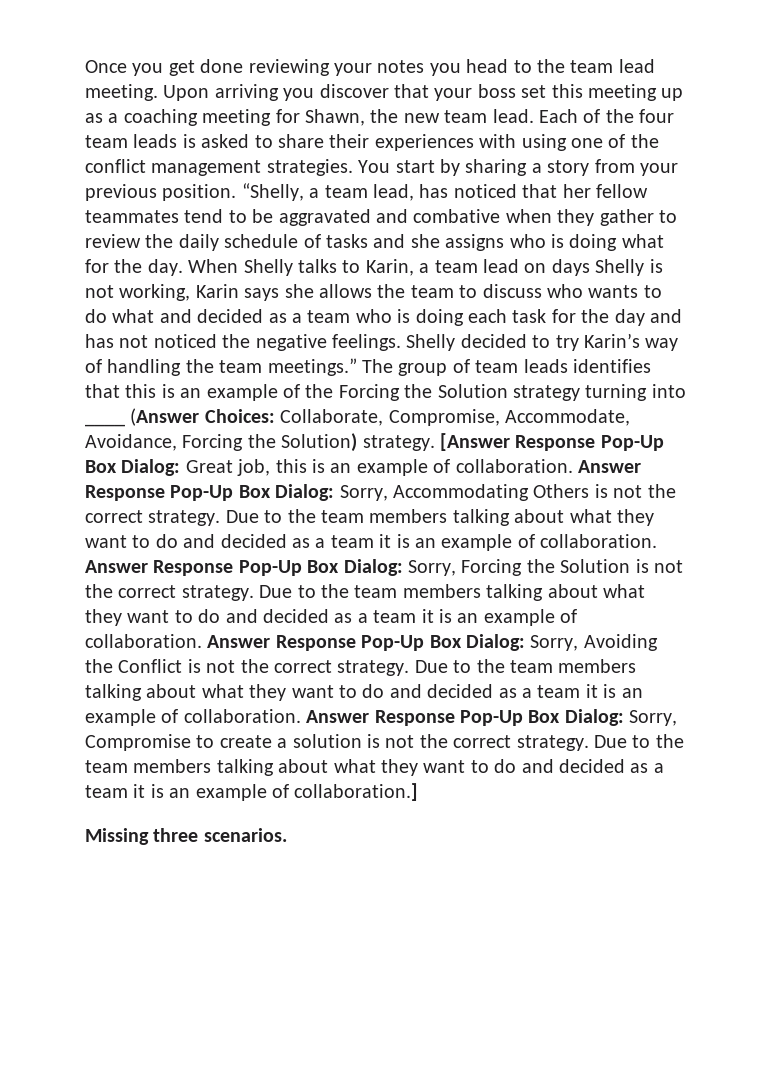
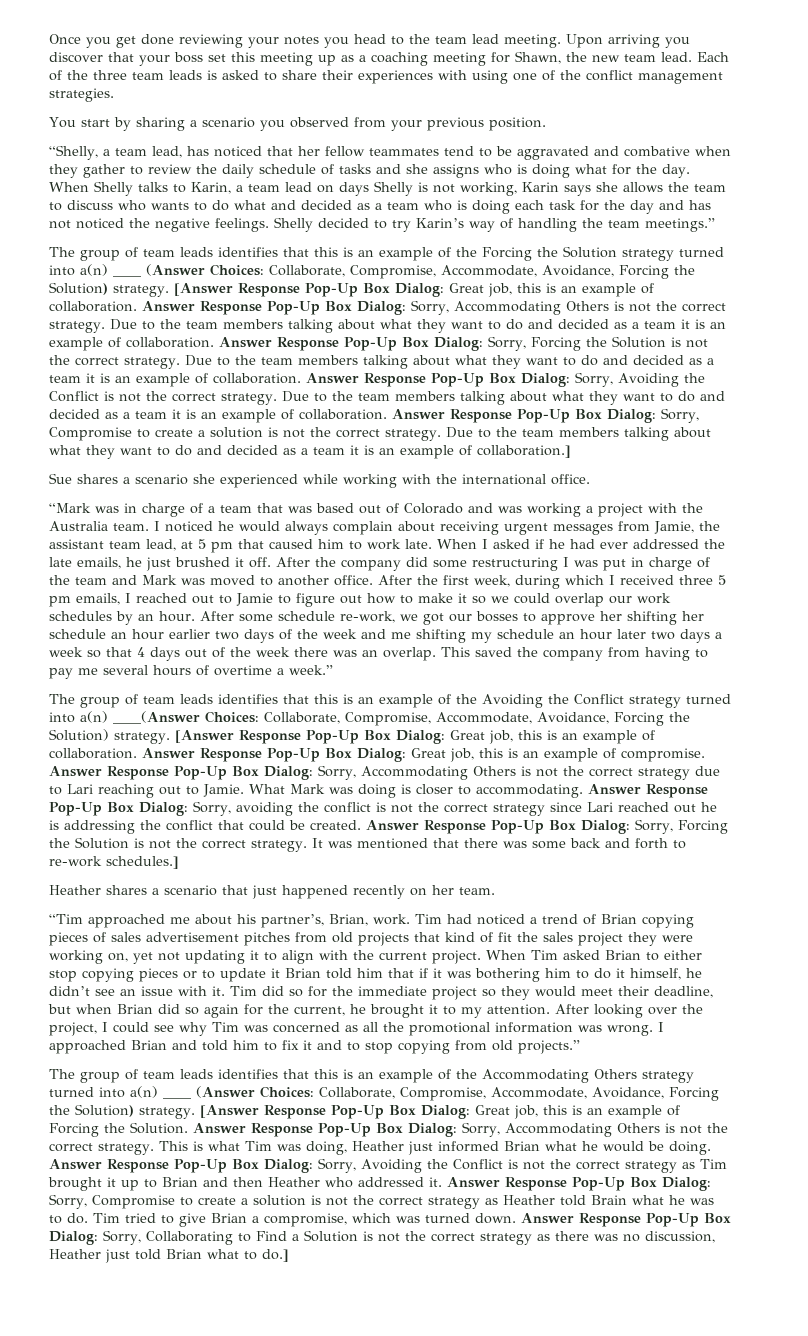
- Each of the four team leads is asked to share their experiences with using one of the conflict management strategies. You start by sharing a story from your previous position. “Shelly, a team lead, has noticed that her fellow teammates tend to be aggravated and combative when they gather to review the daily schedule of tasks and she assigns who is doing what for the day.
+ Each of the three team leads is asked to share their experiences with using one of the conflict management strategies.
+ You start by sharing a scenario you observed from your previous position.
+ “Shelly, a team lead, has noticed that her fellow teammates tend to be aggravated and combative when they gather to review the daily schedule of tasks and she assigns who is doing what for the day.
- Shelly decided to try Karin’s way of handling the team meetings.” The group of team leads identifies that this is an example of the Forcing the Solution strategy turning into ____ (Answer Choices: Collaborate, Compromise, Accommodate, Avoidance, Forcing the Solution) strategy.
+ Shelly decided to try Karin’s way of handling the team meetings.”
+ The group of team leads identifies that this is an example of the Forcing the Solution strategy turned into a(n) ____ (Answer Choices: Collaborate, Compromise, Accommodate, Avoidance, Forcing the Solution) strategy.
- Missing three scenarios.
+ Sue shares a scenario she experienced while working with the international office.
+ “Mark was in charge of a team that was based out of Colorado and was working a project with the Australia team. I noticed he would always complain about receiving urgent messages from Jamie, the assistant team lead, at 5 pm that caused him to work late. When I asked if he had ever addressed the late emails, he just brushed it off. After the company did some restructuring I was put in charge of the team and Mark was moved to another office. After the first week, during which I received three 5 pm emails, I reached out to Jamie to figure out how to make it so we could overlap our work schedules by an hour. After some schedule re-work, we got our bosses to approve her shifting her schedule an hour earlier two days of the week and me shifting my schedule an hour later two days a week so that 4 days out of the week there was an overlap. This saved the company from having to pay me several hours of overtime a week.”
+ The group of team leads identifies that this is an example of the Avoiding the Conflict strategy turned into a(n) ____(Answer Choices: Collaborate, Compromise, Accommodate, Avoidance, Forcing the Solution) strategy. [Answer Response Pop-Up Box Dialog: Great job, this is an example of collaboration. Answer Response Pop-Up Box Dialog: Great job, this is an example of compromise. Answer Response Pop-Up Box Dialog: Sorry, Accommodating Others is not the correct strategy due to Lari reaching out to Jamie. What Mark was doing is closer to accommodating. Answer Response Pop-Up Box Dialog: Sorry, avoiding the conflict is not the correct strategy since Lari reached out he is addressing the conflict that could be created. Answer Response Pop-Up Box Dialog: Sorry, Forcing the Solution is not the correct strategy. It was mentioned that there was some back and forth to re-work schedules.]
+ Heather shares a scenario that just happened recently on her team.
+ “Tim approached me about his partner’s, Brian, work. Tim had noticed a trend of Brian copying pieces of sales advertisement pitches from old projects that kind of fit the sales project they were working on, yet not updating it to align with the current project. When Tim asked Brian to either stop copying pieces or to update it Brian told him that if it was bothering him to do it himself, he didn’t see an issue with it. Tim did so for the immediate project so they would meet their deadline, but when Brian did so again for the current, he brought it to my attention. After looking over the project, I could see why Tim was concerned as all the promotional information was wrong. I approached Brian and told him to fix it and to stop copying from old projects.”
+ The group of team leads identifies that this is an example of the Accommodating Others strategy turned into a(n) ____ (Answer Choices: Collaborate, Compromise, Accommodate, Avoidance, Forcing the Solution) strategy. [Answer Response Pop-Up Box Dialog: Great job, this is an example of Forcing the Solution. Answer Response Pop-Up Box Dialog: Sorry, Accommodating Others is not the correct strategy. This is what Tim was doing, Heather just informed Brian what he would be doing. Answer Response Pop-Up Box Dialog: Sorry, Avoiding the Conflict is not the correct strategy as Tim brought it up to Brian and then Heather who addressed it. Answer Response Pop-Up Box Dialog: Sorry, Compromise to create a solution is not the correct strategy as Heather told Brain what he was to do. Tim tried to give Brian a compromise, which was turned down. Answer Response Pop-Up Box Dialog: Sorry, Collaborating to Find a Solution is not the correct strategy as there was no discussion, Heather just told Brian what to do.]

